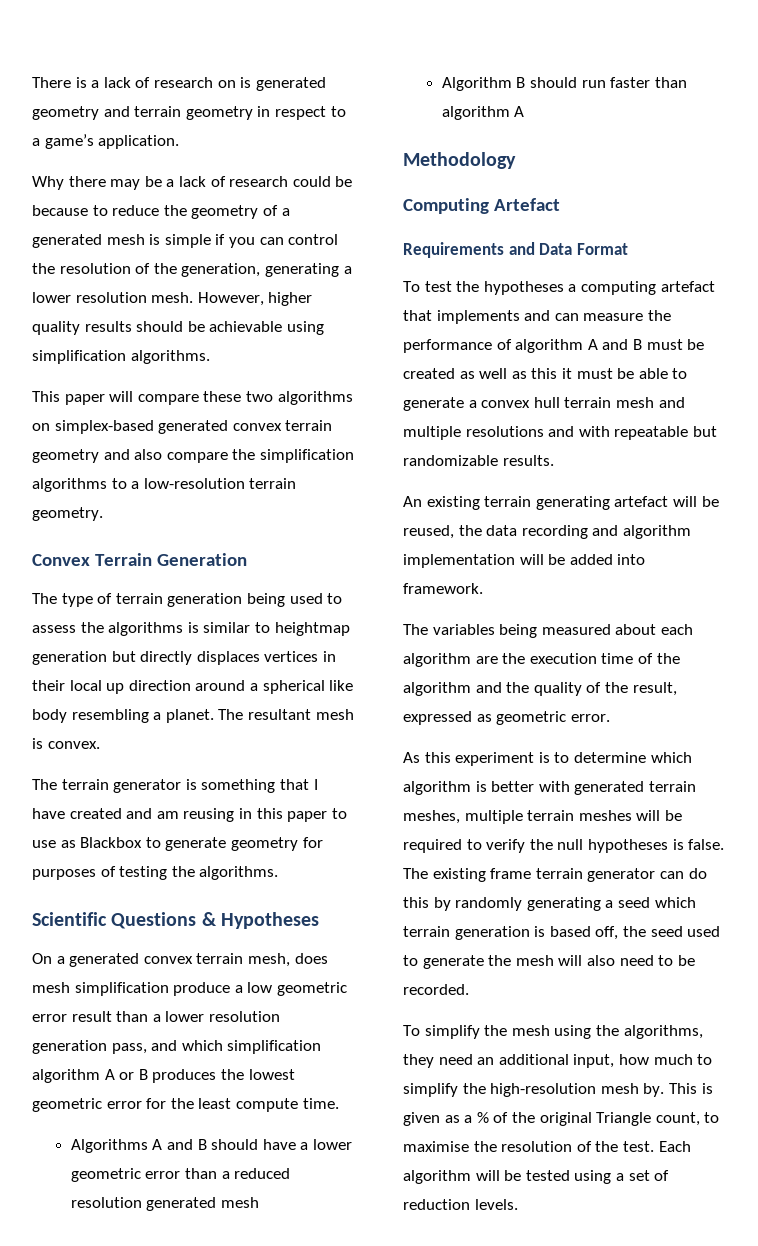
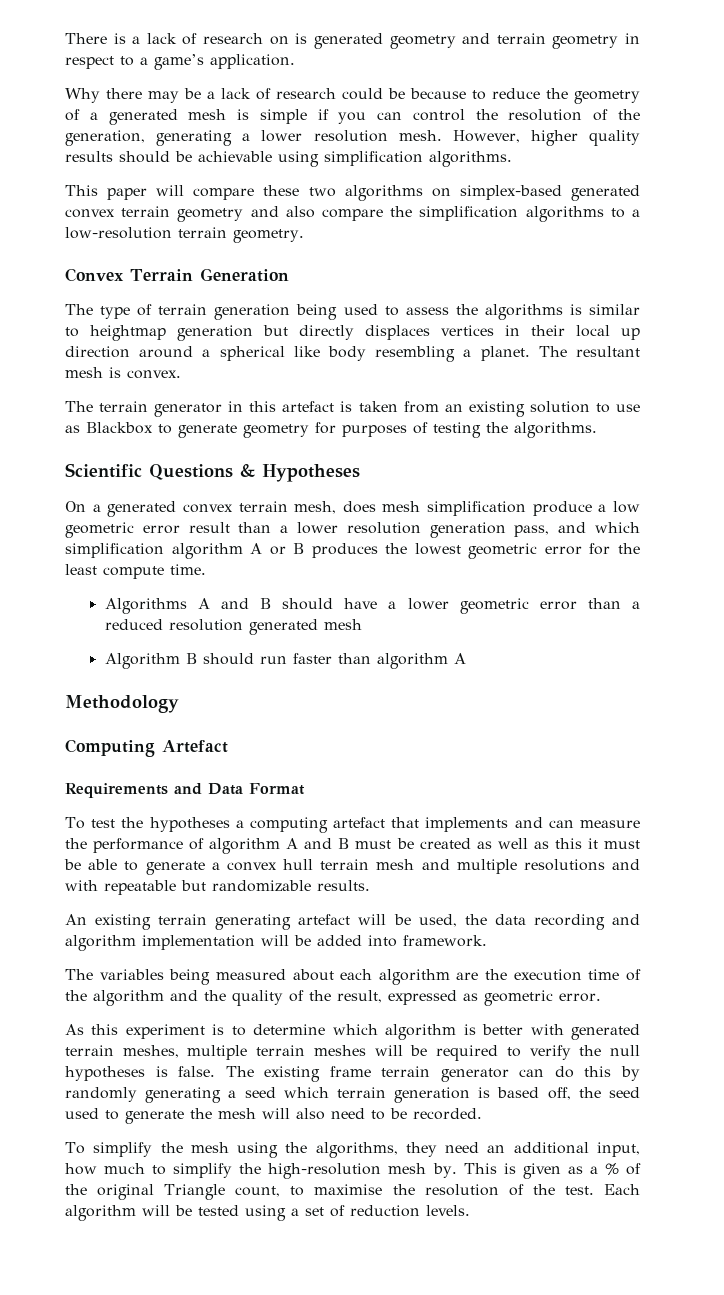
- The terrain generator is something that I have created and am reusing in this paper to use as Blackbox to generate geometry for purposes of testing the algorithms.
+ The terrain generator in this artefact is taken from an existing solution to use as Blackbox to generate geometry for purposes of testing the algorithms.
- An existing terrain generating artefact will be reused, the data recording and algorithm implementation will be added into framework.
+ An existing terrain generating artefact will be used, the data recording and algorithm implementation will be added into framework.

